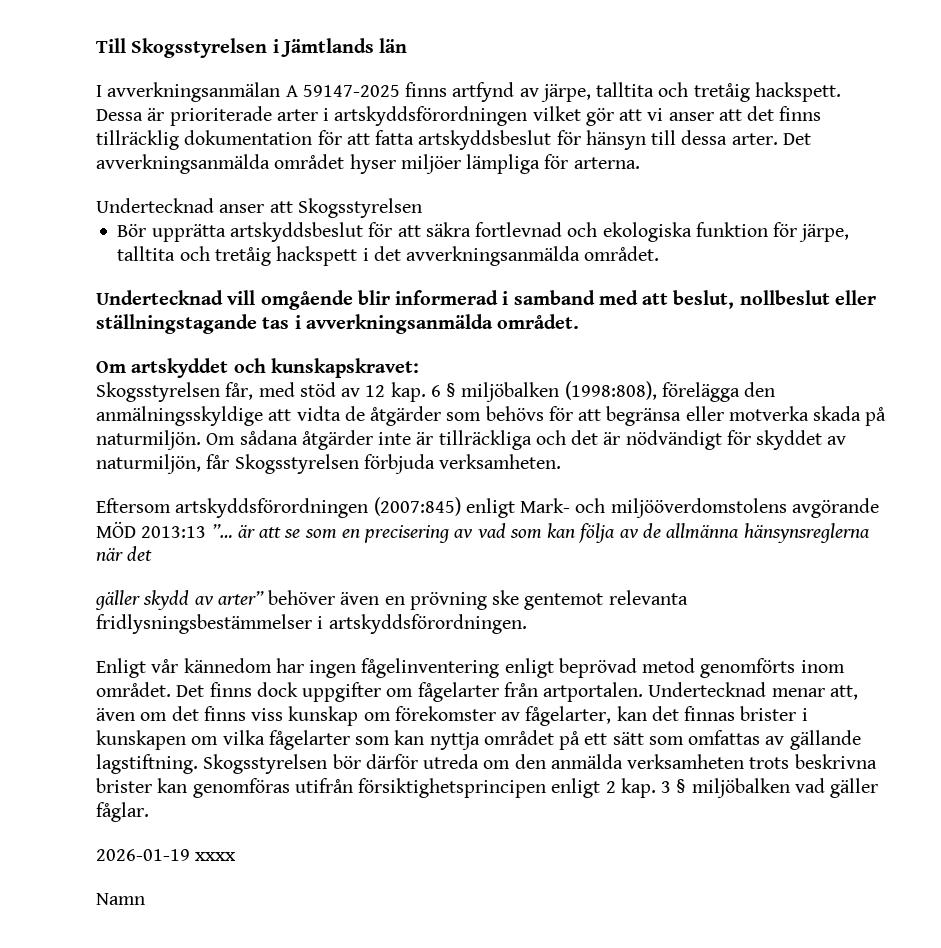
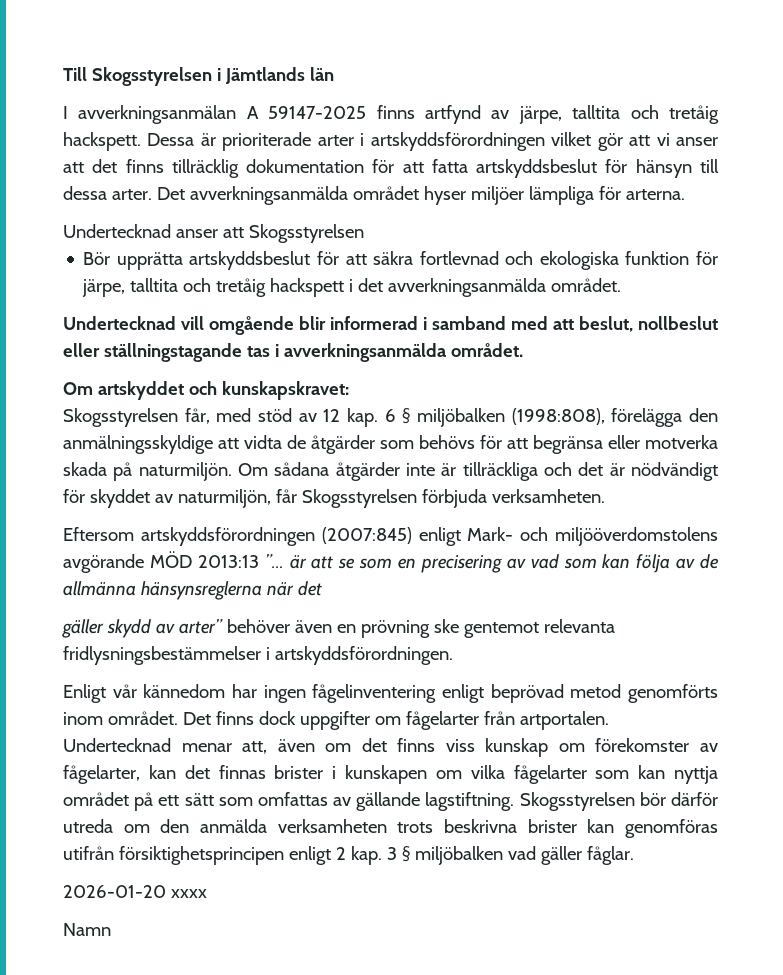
- 2026-01-19 xxxx
+ 2026-01-20 xxxx

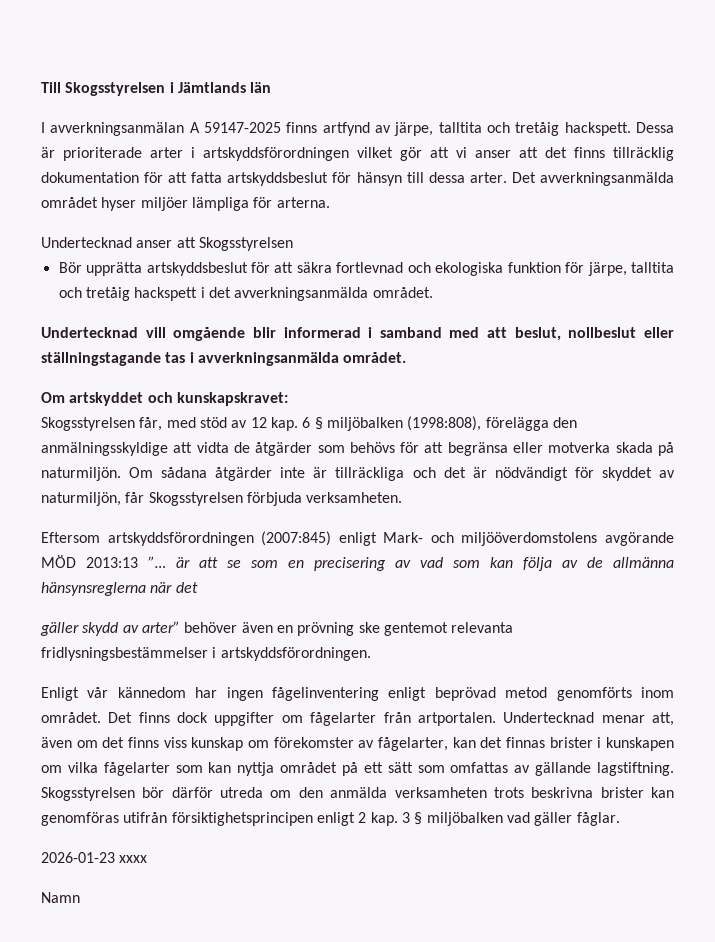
- 2026-01-20 xxxx
+ 2026-01-23 xxxx

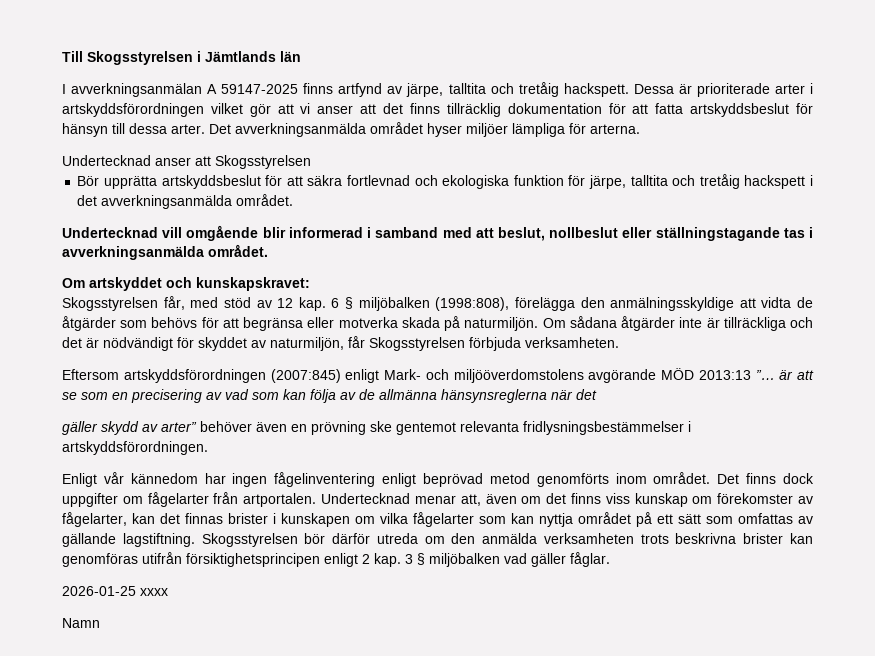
- 2026-01-23 xxxx
+ 2026-01-25 xxxx

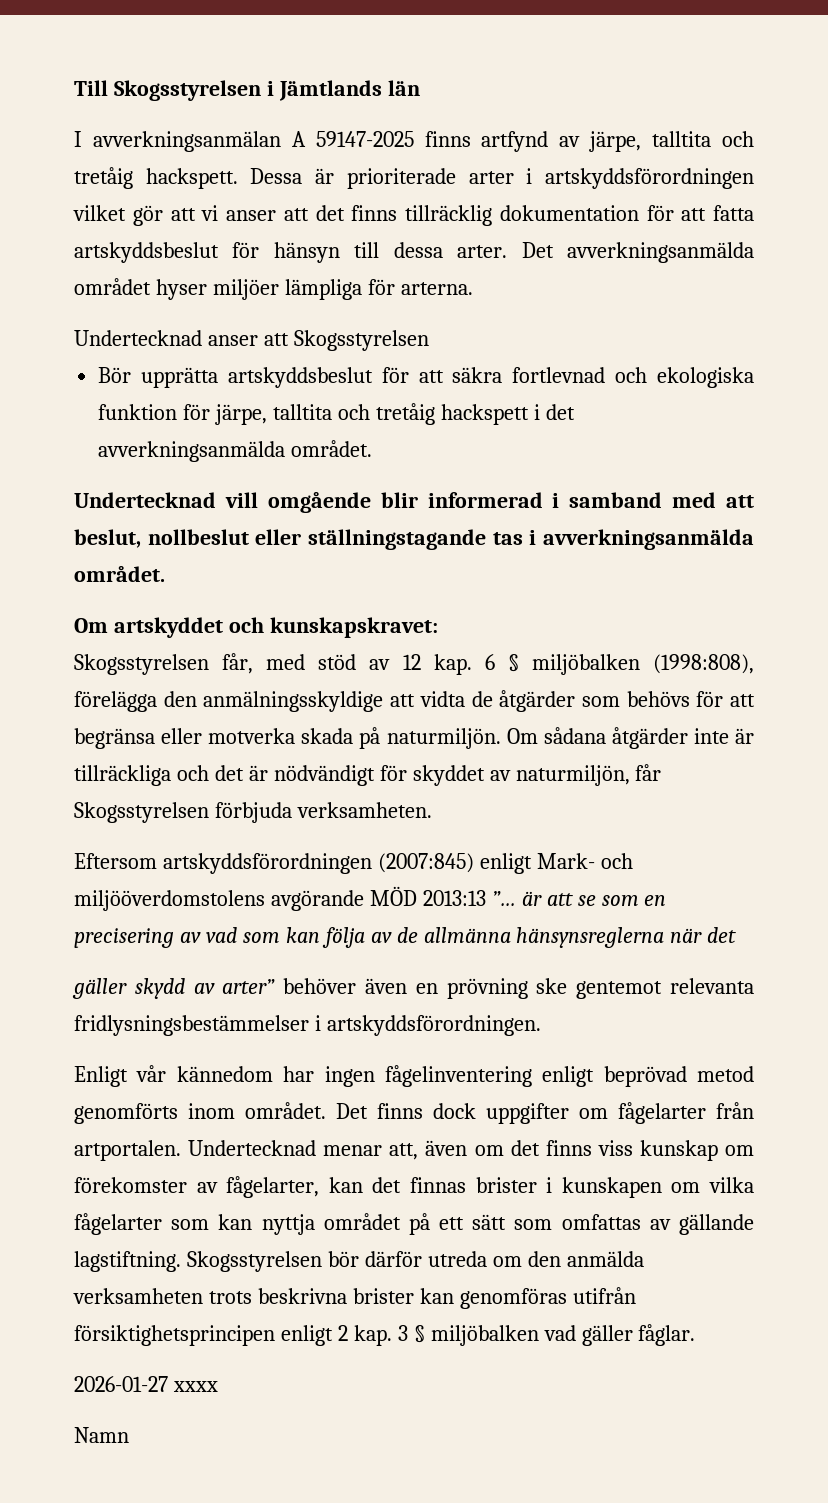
- 2026-01-25 xxxx
+ 2026-01-27 xxxx

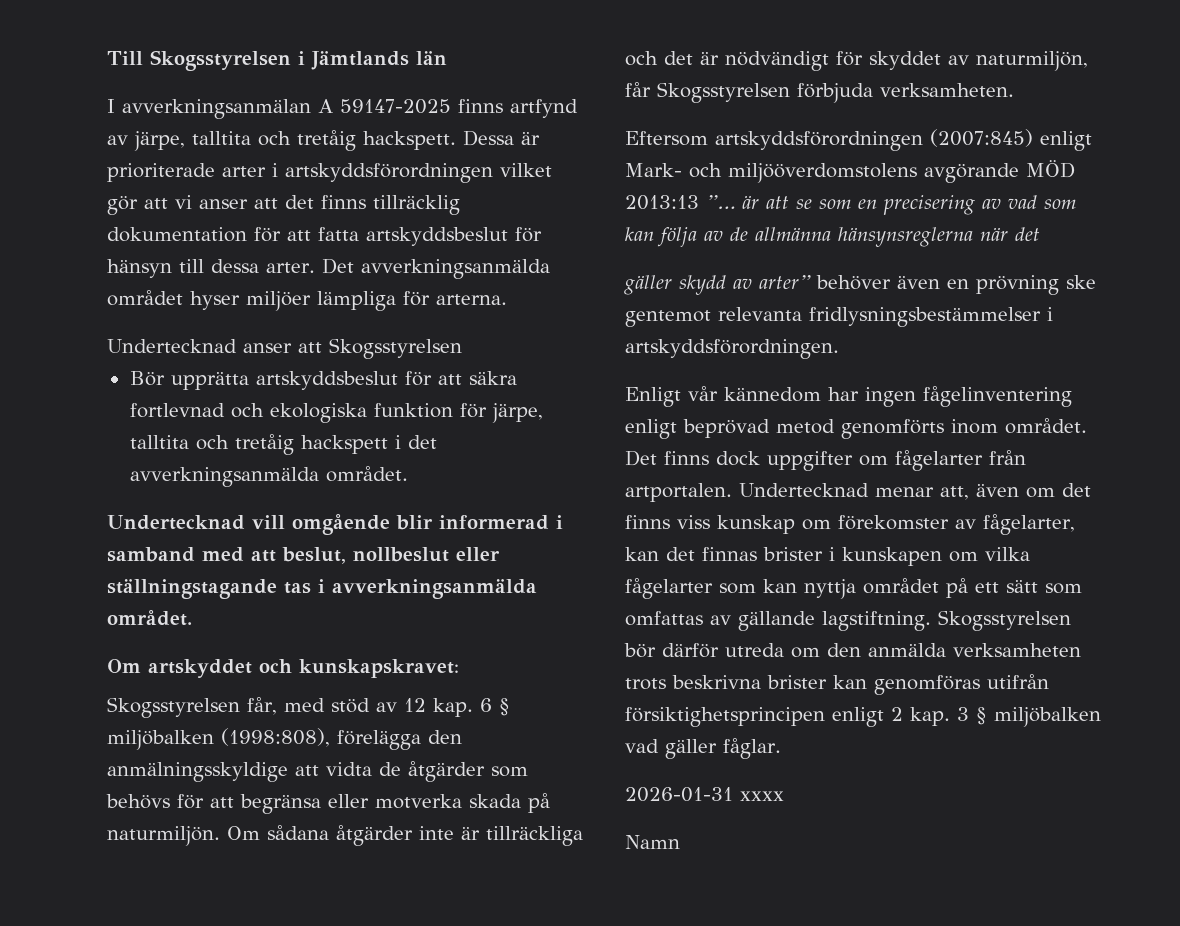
- 2026-01-27 xxxx
+ 2026-01-31 xxxx

